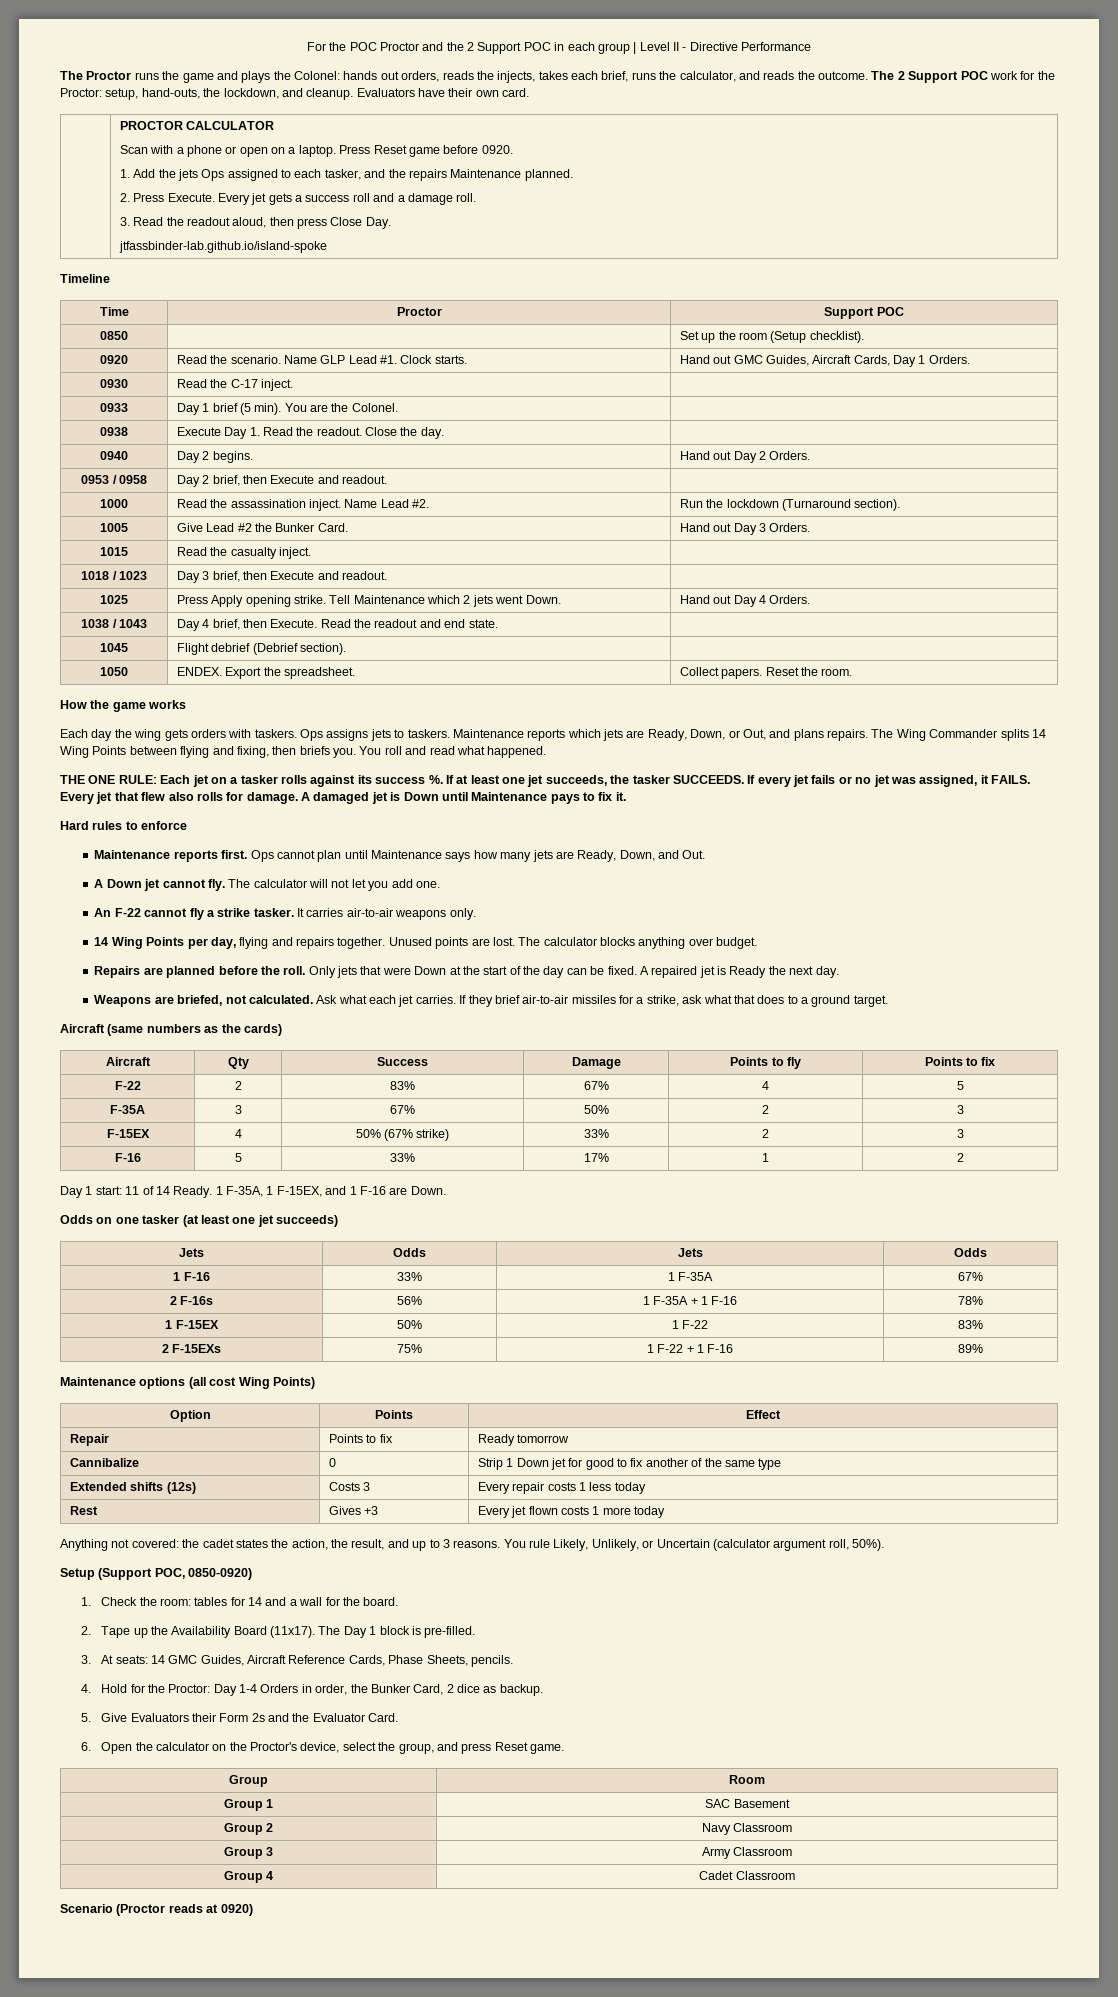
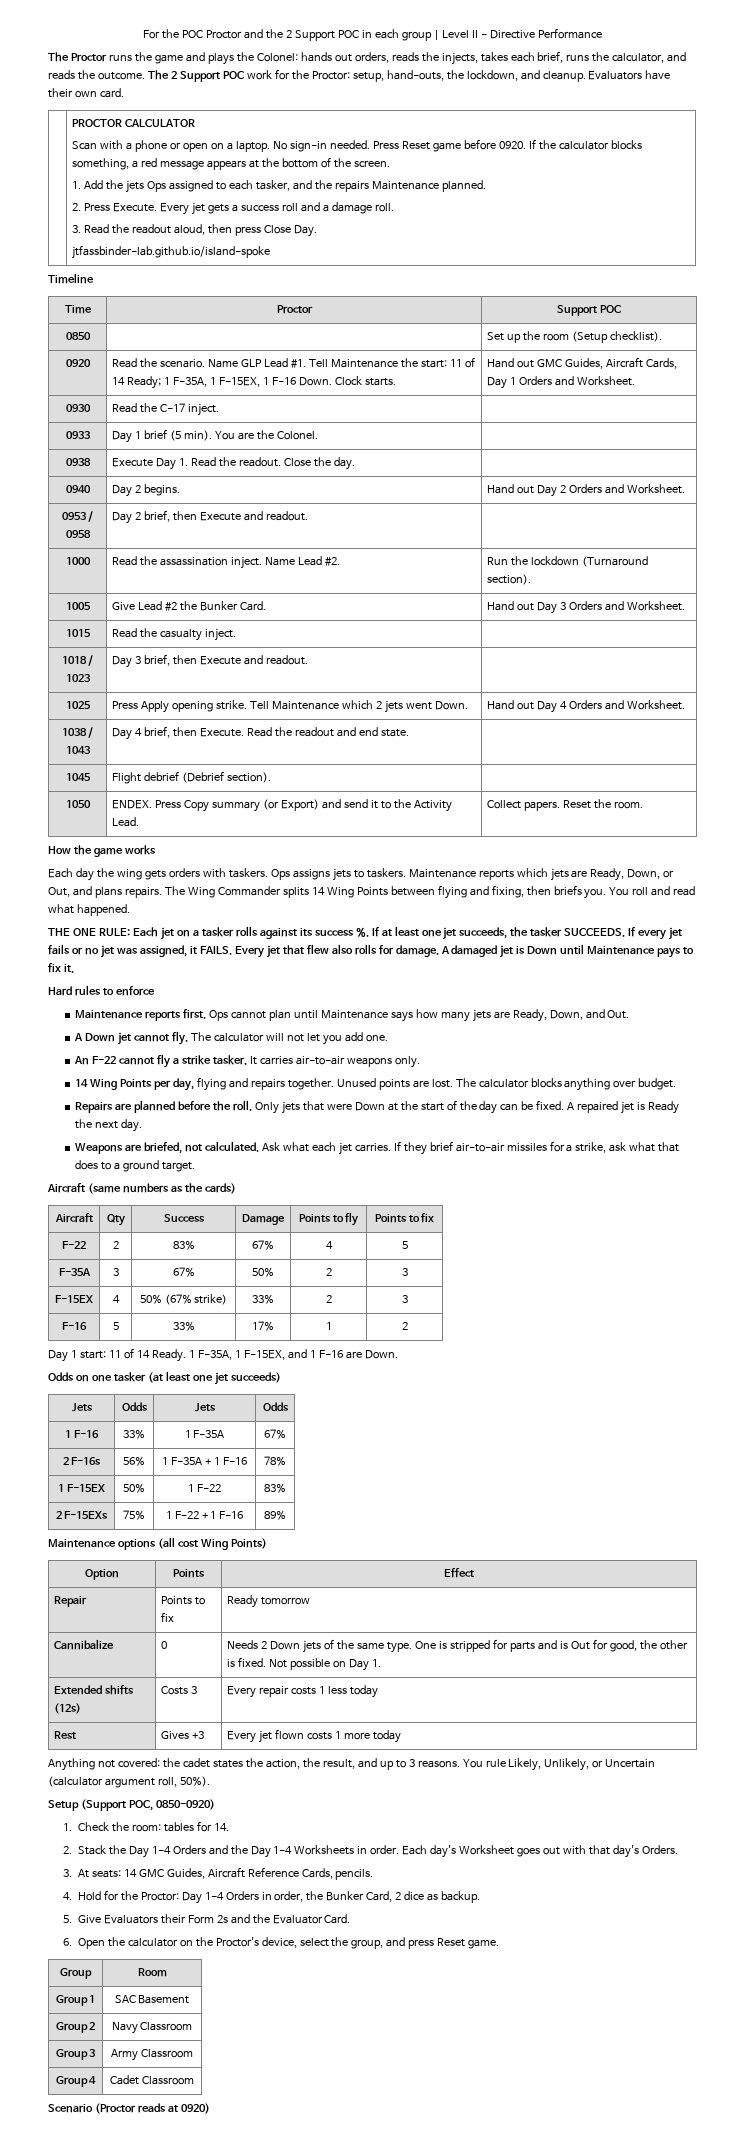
+ No sign-in needed.
+ If the calculator blocks something, a red message appears at the bottom of the screen.
- 0920 | Read the scenario. Name GLP Lead #1. Clock starts. | Hand out GMC Guides, Aircraft Cards, Day 1 Orders.
+ 0920 | Read the scenario. Name GLP Lead #1. Tell Maintenance the start: 11 of 14 Ready; 1 F-35A, 1 F-15EX, 1 F-16 Down. Clock starts. | Hand out GMC Guides, Aircraft Cards, Day 1 Orders and Worksheet.
- 0940 | Day 2 begins. | Hand out Day 2 Orders.
+ 0940 | Day 2 begins. | Hand out Day 2 Orders and Worksheet.
- 1005 | Give Lead #2 the Bunker Card. | Hand out Day 3 Orders.
+ 1005 | Give Lead #2 the Bunker Card. | Hand out Day 3 Orders and Worksheet.
- 1025 | Press Apply opening strike. Tell Maintenance which 2 jets went Down. | Hand out Day 4 Orders.
+ 1025 | Press Apply opening strike. Tell Maintenance which 2 jets went Down. | Hand out Day 4 Orders and Worksheet.
- 1050 | ENDEX. Export the spreadsheet. | Collect papers. Reset the room.
+ 1050 | ENDEX. Press Copy summary (or Export) and send it to the Activity Lead. | Collect papers. Reset the room.
- Cannibalize | 0 | Strip 1 Down jet for good to fix another of the same type
+ Cannibalize | 0 | Needs 2 Down jets of the same type. One is stripped for parts and is Out for good, the other is fixed. Not possible on Day 1.
- 1. Check the room: tables for 14 and a wall for the board.
- 2. Tape up the Availability Board (11x17). The Day 1 block is pre-filled.
+ 1. Check the room: tables for 14.
+ 2. Stack the Day 1-4 Orders and the Day 1-4 Worksheets in order. Each day's Worksheet goes out with that day's Orders.
- 3. At seats: 14 GMC Guides, Aircraft Reference Cards, Phase Sheets, pencils.
+ 3. At seats: 14 GMC Guides, Aircraft Reference Cards, pencils.

